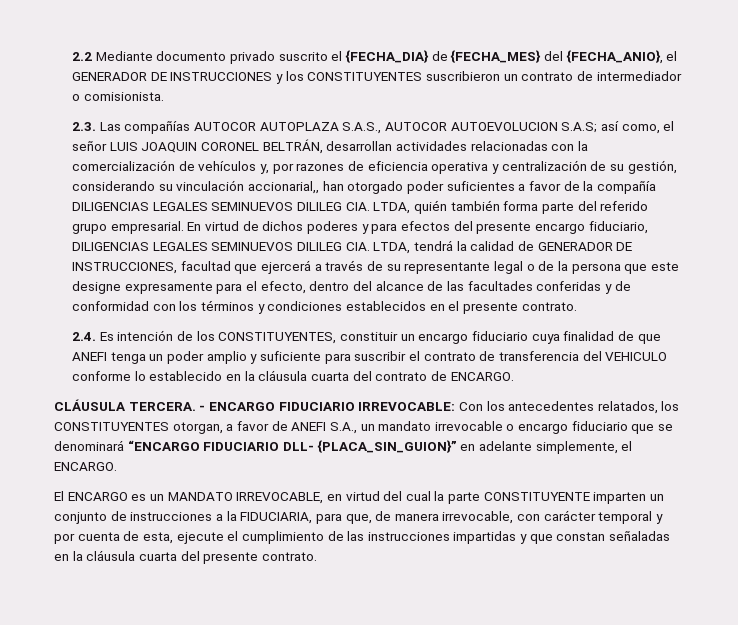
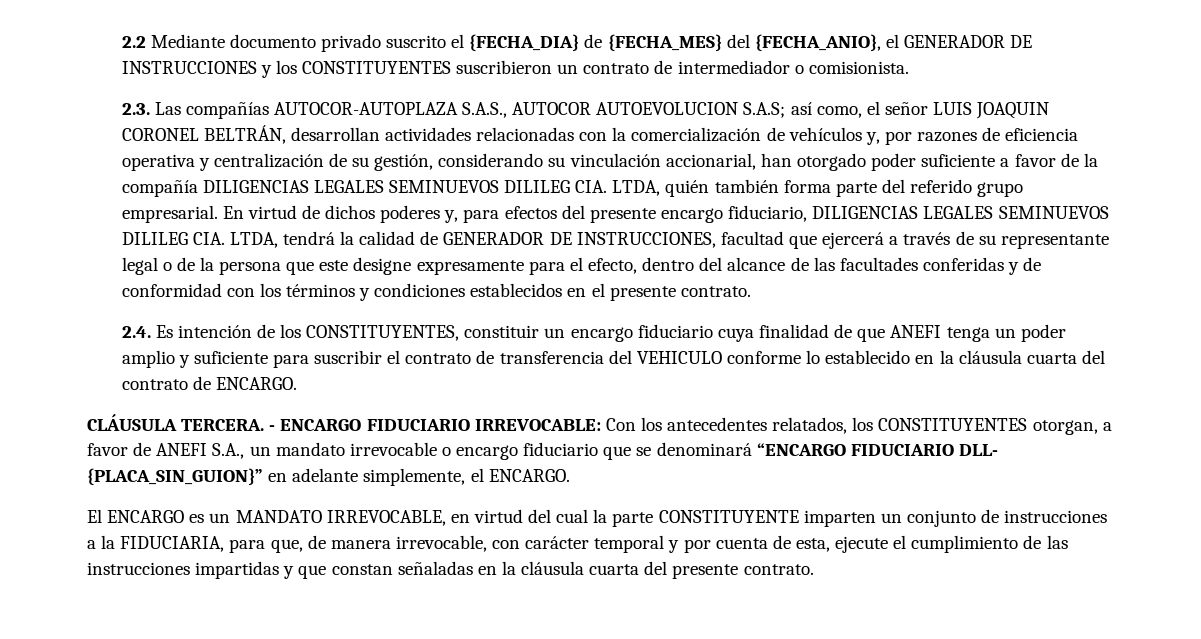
- 2.3. Las compañías AUTOCOR AUTOPLAZA S.A.S., AUTOCOR AUTOEVOLUCION S.A.S; así como, el señor LUIS JOAQUIN CORONEL BELTRÁN, desarrollan actividades relacionadas con la comercialización de vehículos y, por razones de eficiencia operativa y centralización de su gestión, considerando su vinculación accionarial,, han otorgado poder suficientes a favor de la compañía DILIGENCIAS LEGALES SEMINUEVOS DILILEG CIA. LTDA, quién también forma parte del referido grupo empresarial.
+ 2.3. Las compañías AUTOCOR-AUTOPLAZA S.A.S., AUTOCOR AUTOEVOLUCION S.A.S; así como, el señor LUIS JOAQUIN CORONEL BELTRÁN, desarrollan actividades relacionadas con la comercialización de vehículos y, por razones de eficiencia operativa y centralización de su gestión, considerando su vinculación accionarial, han otorgado poder suficiente a favor de la compañía DILIGENCIAS LEGALES SEMINUEVOS DILILEG CIA. LTDA, quién también forma parte del referido grupo empresarial.
- En virtud de dichos poderes y para efectos del presente encargo fiduciario, DILIGENCIAS LEGALES SEMINUEVOS DILILEG CIA. LTDA, tendrá la calidad de GENERADOR DE INSTRUCCIONES, facultad que ejercerá a través de su representante legal o de la persona que este designe expresamente para el efecto, dentro del alcance de las facultades conferidas y de conformidad con los términos y condiciones establecidos en el presente contrato.
+ En virtud de dichos poderes y, para efectos del presente encargo fiduciario, DILIGENCIAS LEGALES SEMINUEVOS DILILEG CIA. LTDA, tendrá la calidad de GENERADOR DE INSTRUCCIONES, facultad que ejercerá a través de su representante legal o de la persona que este designe expresamente para el efecto, dentro del alcance de las facultades conferidas y de conformidad con los términos y condiciones establecidos en el presente contrato.

